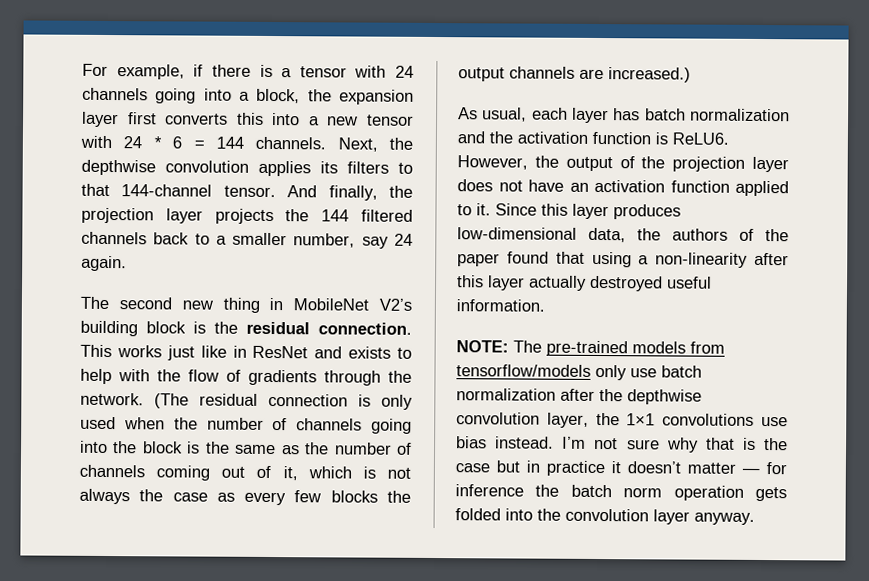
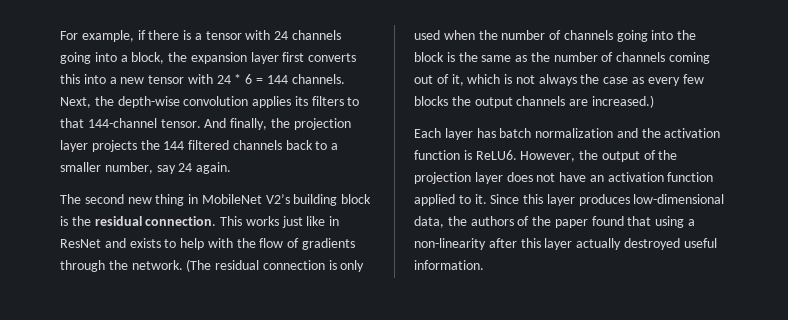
- Next, the depthwise convolution applies its filters to that 144-channel tensor.
+ Next, the depth-wise convolution applies its filters to that 144-channel tensor.
- As usual, each layer has batch normalization and the activation function is ReLU6.
+ Each layer has batch normalization and the activation function is ReLU6.
- NOTE: The pre-trained models from tensorflow/models only use batch normalization after the depthwise convolution layer, the 1×1 convolutions use bias instead. I’m not sure why that is the case but in practice it doesn’t matter — for inference the batch norm operation gets folded into the convolution layer anyway.

